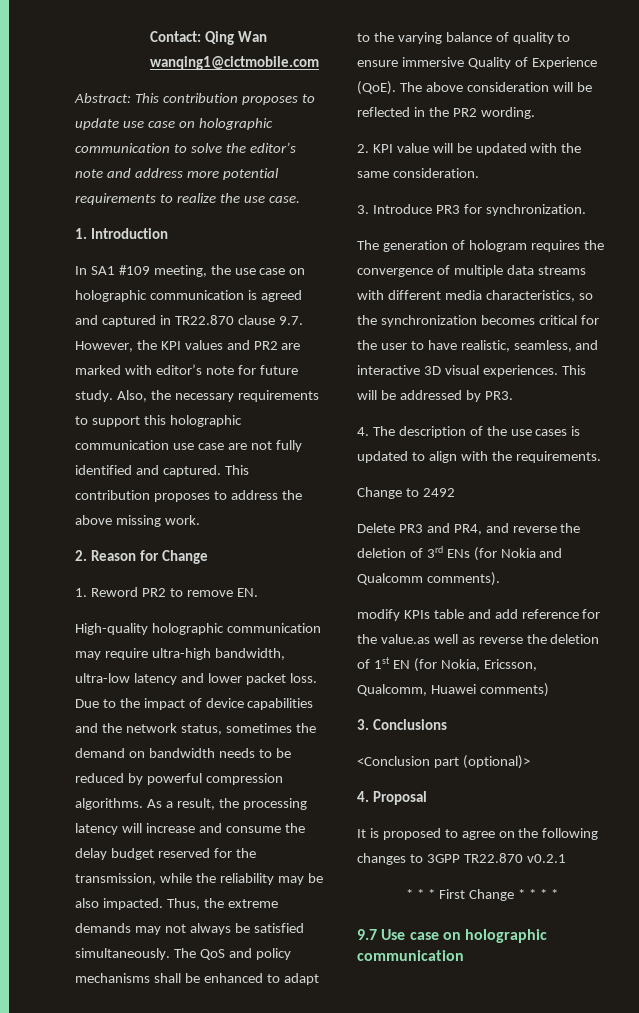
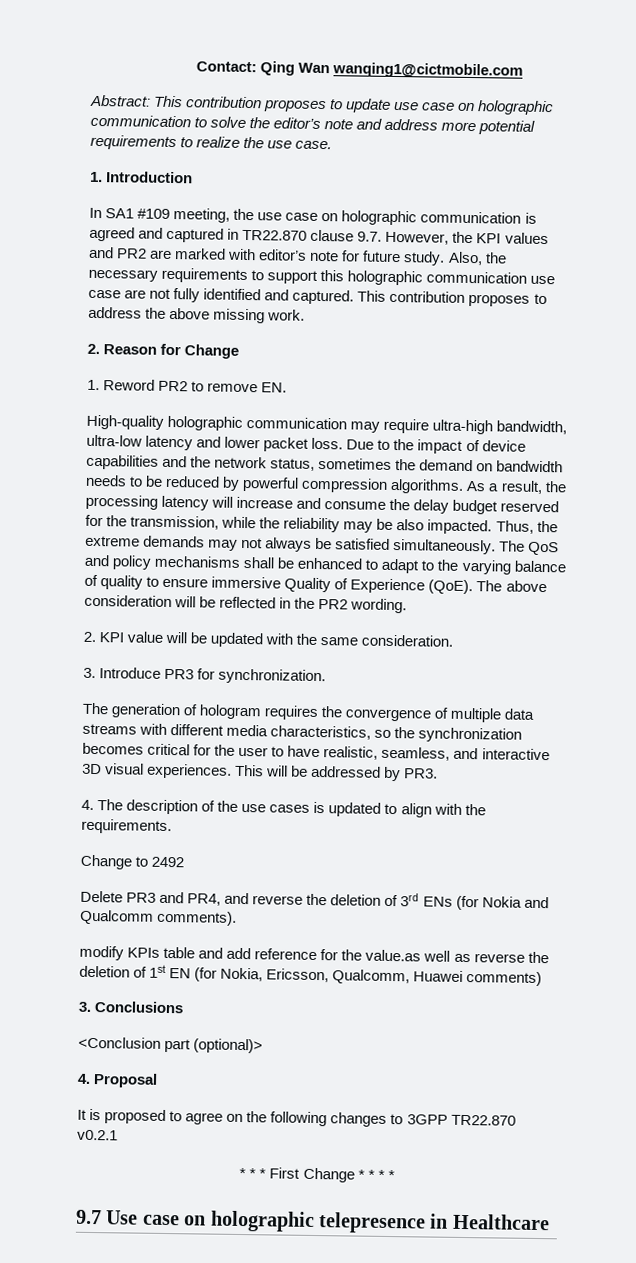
- 9.7 Use case on holographic communication
+ 9.7 Use case on holographic telepresence in Healthcare

